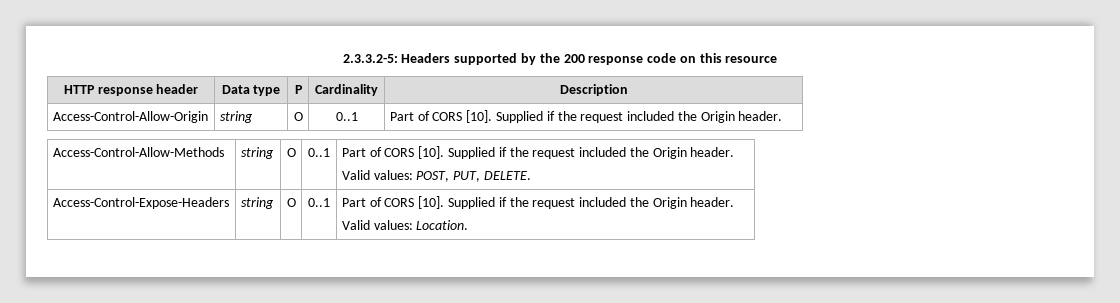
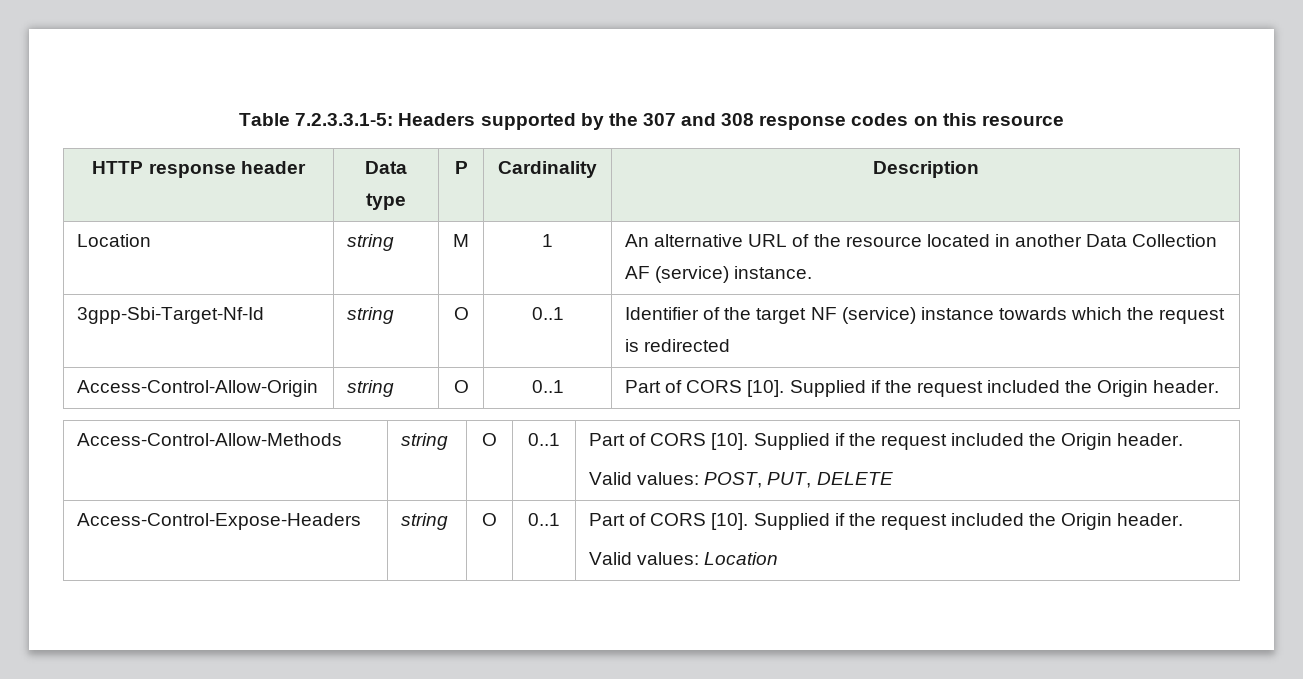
- 2.3.3.2-5: Headers supported by the 200 response code on this resource
+ Table 7.2.3.3.1-5: Headers supported by the 307 and 308 response codes on this resource
+ Location | string | M | 1 | An alternative URL of the resource located in another Data Collection AF (service) instance.
+ 3gpp-Sbi-Target-Nf-Id | string | O | 0..1 | Identifier of the target NF (service) instance towards which the request is redirected
  Access-Control-Allow-Methods | string | O | 0..1 | Part of CORS [10]. Supplied if the request included the Origin header.
- Valid values: POST, PUT, DELETE.
+ Valid values: POST, PUT, DELETE
  Access-Control-Expose-Headers | string | O | 0..1 | Part of CORS [10]. Supplied if the request included the Origin header.
- Valid values: Location.
+ Valid values: Location

